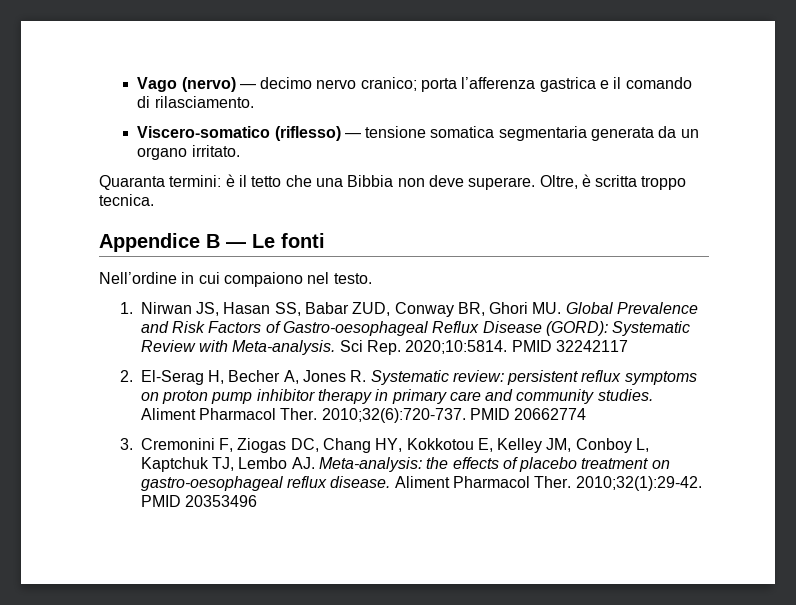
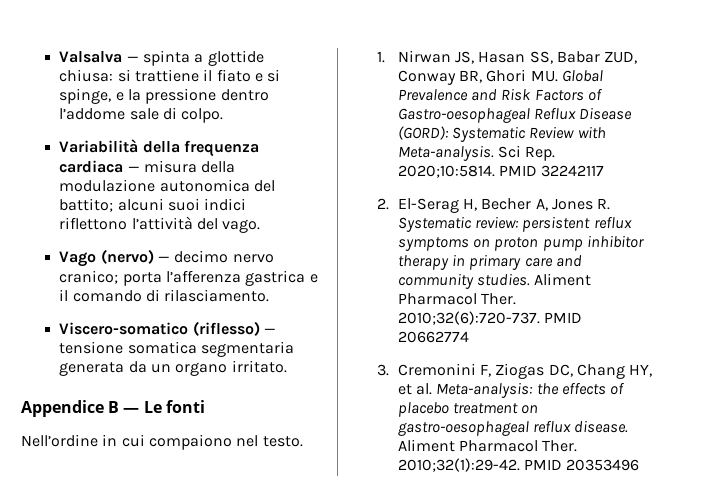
+ Valsalva — spinta a glottide chiusa: si trattiene il fiato e si spinge, e la pressione dentro l’addome sale di colpo.
+ Variabilità della frequenza cardiaca — misura della modulazione autonomica del battito; alcuni suoi indici riflettono l’attività del vago.
- Quaranta termini: è il tetto che una Bibbia non deve superare. Oltre, è scritta troppo tecnica.
- 3. Cremonini F, Ziogas DC, Chang HY, Kokkotou E, Kelley JM, Conboy L, Kaptchuk TJ, Lembo AJ. Meta-analysis: the effects of placebo treatment on gastro-oesophageal reflux disease.
+ 3. Cremonini F, Ziogas DC, Chang HY, et al. Meta-analysis: the effects of placebo treatment on gastro-oesophageal reflux disease.

